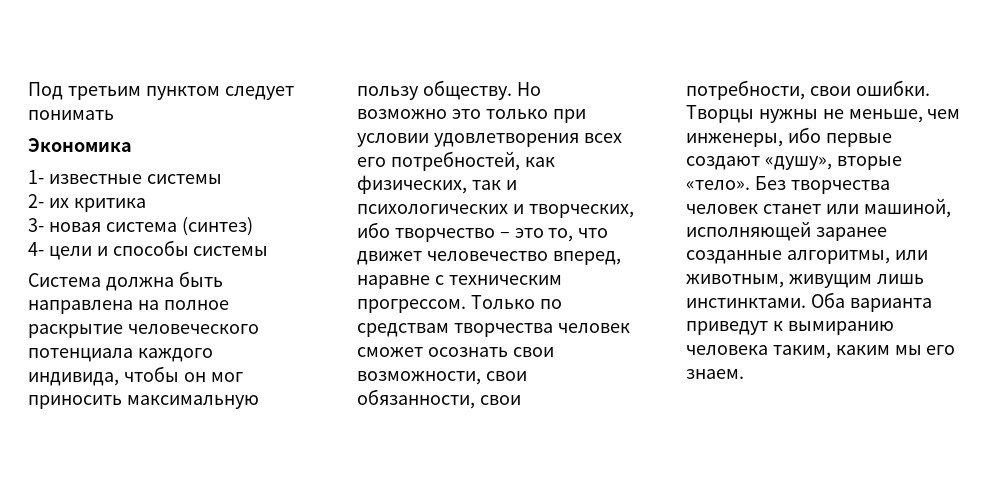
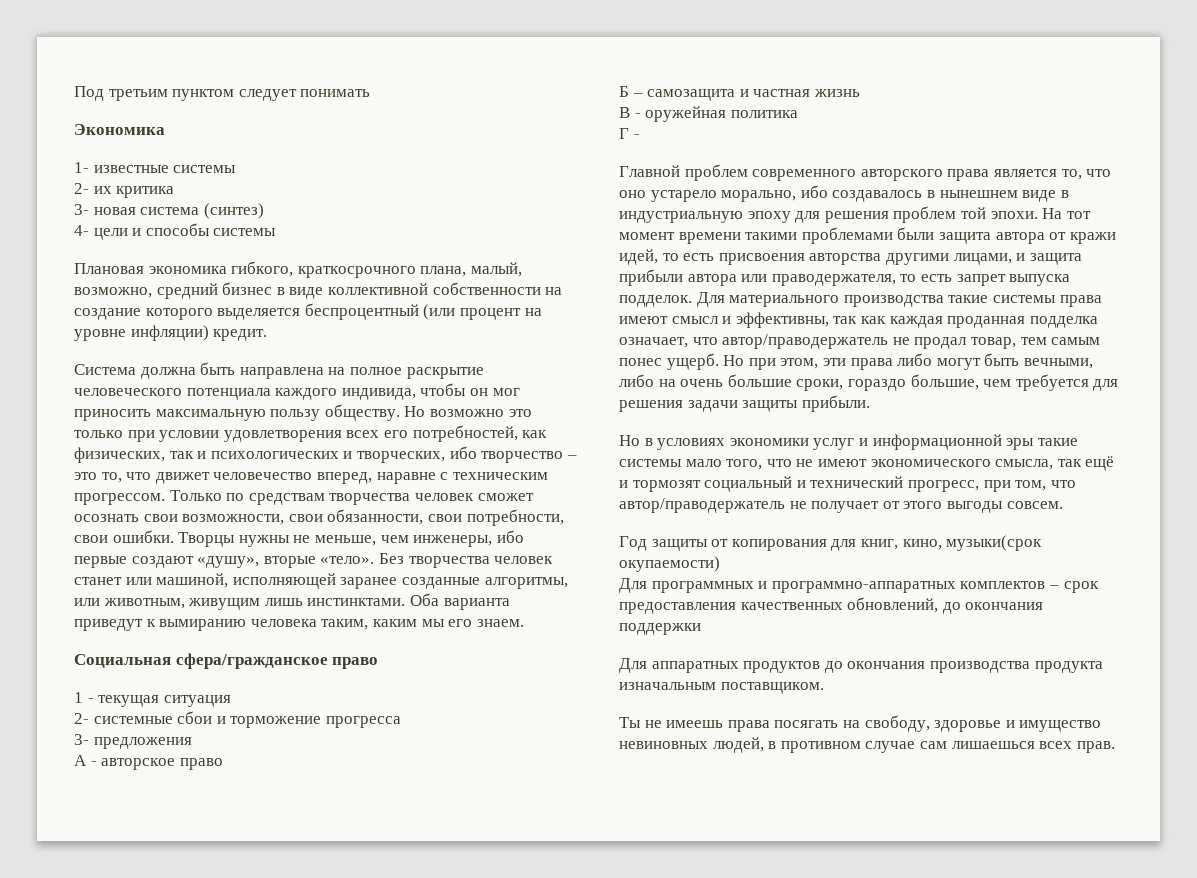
+ Плановая экономика гибкого, краткосрочного плана, малый, возможно, средний бизнес в виде коллективной собственности на создание которого выделяется беспроцентный (или процент на уровне инфляции) кредит.
+ Социальная сфера/гражданское право
+ 1 - текущая ситуация
+ 2- системные сбои и торможение прогресса
+ 3- предложения
+ А - авторское право
+ Б – самозащита и частная жизнь
+ В - оружейная политика
+ Г -
+ Главной проблем современного авторского права является то, что оно устарело морально, ибо создавалось в нынешнем виде в индустриальную эпоху для решения проблем той эпохи. На тот момент времени такими проблемами были защита автора от кражи идей, то есть присвоения авторства другими лицами, и защита прибыли автора или праводержателя, то есть запрет выпуска подделок. Для материального производства такие системы права имеют смысл и эффективны, так как каждая проданная подделка означает, что автор/праводержатель не продал товар, тем самым понес ущерб. Но при этом, эти права либо могут быть вечными, либо на очень большие сроки, гораздо большие, чем требуется для решения задачи защиты прибыли.
+ Но в условиях экономики услуг и информационной эры такие системы мало того, что не имеют экономического смысла, так ещё и тормозят социальный и технический прогресс, при том, что автор/праводержатель не получает от этого выгоды совсем.
+ Год защиты от копирования для книг, кино, музыки(срок окупаемости)
+ Для программных и программно-аппаратных комплектов – срок предоставления качественных обновлений, до окончания поддержки
+ Для аппаратных продуктов до окончания производства продукта изначальным поставщиком.
+ Ты не имеешь права посягать на свободу, здоровье и имущество невиновных людей, в противном случае сам лишаешься всех прав.

